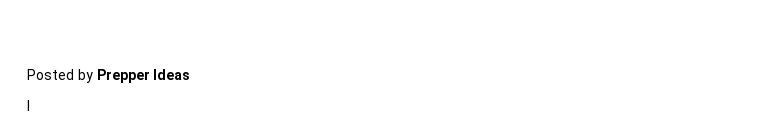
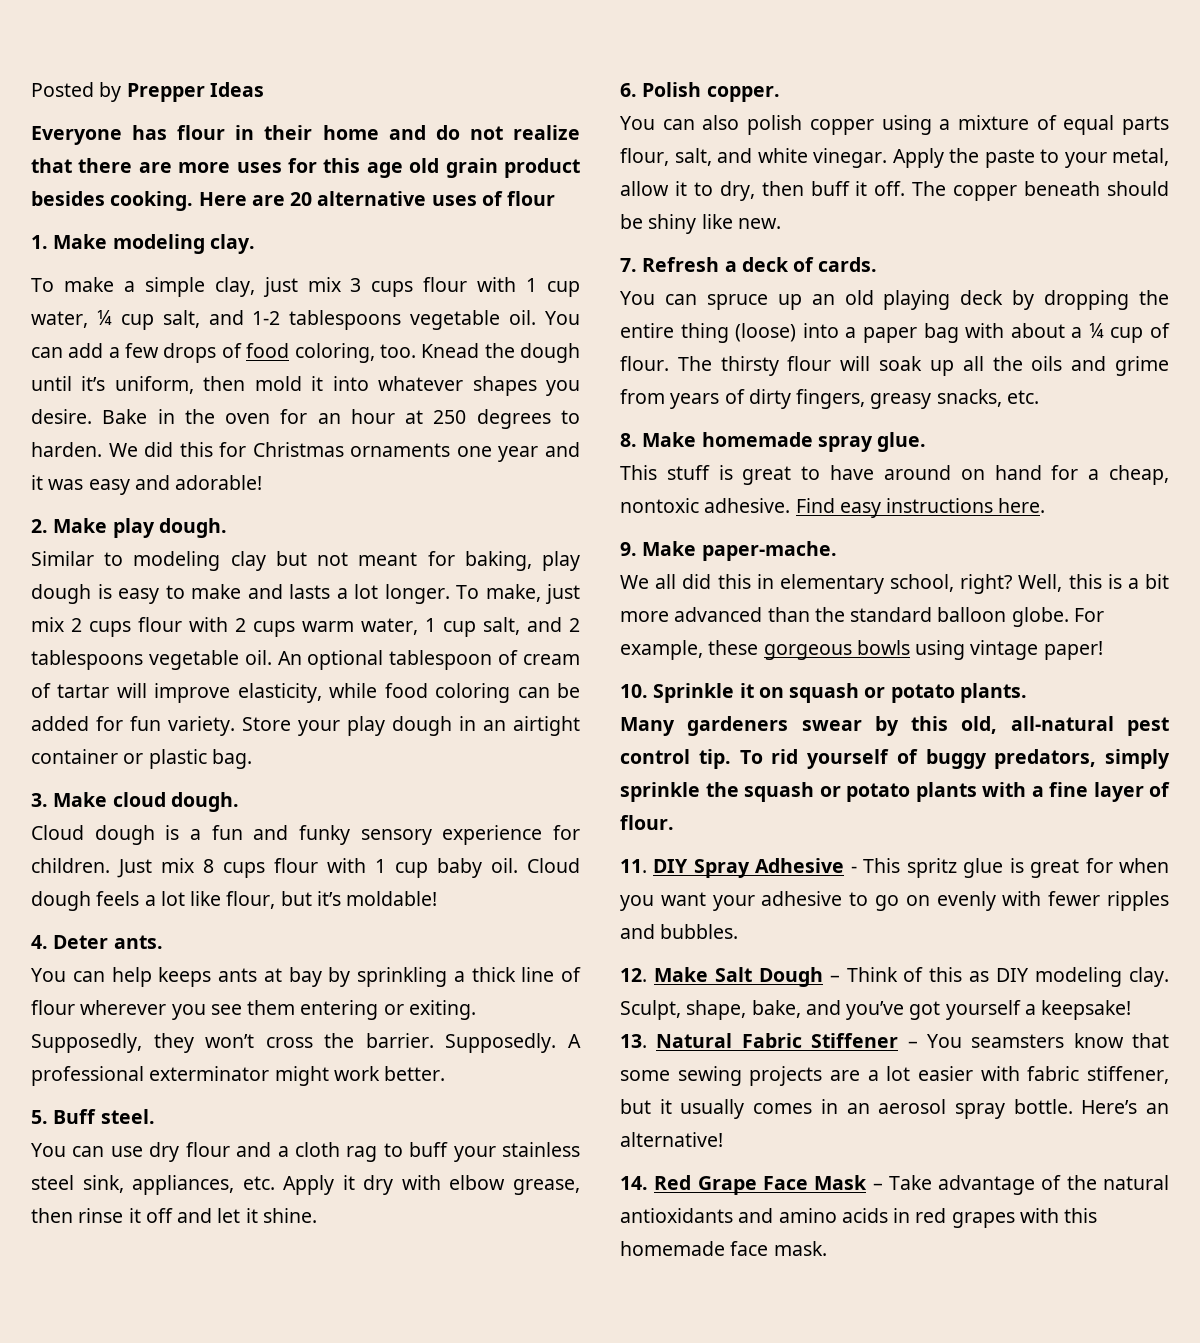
- l
+ Everyone has flour in their home and do not realize that there are more uses for this age old grain product besides cooking. Here are 20 alternative uses of flour
+ 1. Make modeling clay.
+ To make a simple clay, just mix 3 cups flour with 1 cup water, ¼ cup salt, and 1-2 tablespoons vegetable oil. You can add a few drops of food coloring, too. Knead the dough until it’s uniform, then mold it into whatever shapes you desire. Bake in the oven for an hour at 250 degrees to harden. We did this for Christmas ornaments one year and it was easy and adorable!
+ 2. Make play dough.
+ Similar to modeling clay but not meant for baking, play dough is easy to make and lasts a lot longer. To make, just mix 2 cups flour with 2 cups warm water, 1 cup salt, and 2 tablespoons vegetable oil. An optional tablespoon of cream of tartar will improve elasticity, while food coloring can be added for fun variety. Store your play dough in an airtight container or plastic bag.
+ 3. Make cloud dough.
+ Cloud dough is a fun and funky sensory experience for children. Just mix 8 cups flour with 1 cup baby oil. Cloud dough feels a lot like flour, but it’s moldable!
+ 4. Deter ants.
+ You can help keeps ants at bay by sprinkling a thick line of flour wherever you see them entering or exiting. Supposedly, they won’t cross the barrier. Supposedly. A professional exterminator might work better.
+ 5. Buff steel.
+ You can use dry flour and a cloth rag to buff your stainless steel sink, appliances, etc. Apply it dry with elbow grease, then rinse it off and let it shine.
+ 6. Polish copper.
+ You can also polish copper using a mixture of equal parts flour, salt, and white vinegar. Apply the paste to your metal, allow it to dry, then buff it off. The copper beneath should be shiny like new.
+ 7. Refresh a deck of cards.
+ You can spruce up an old playing deck by dropping the entire thing (loose) into a paper bag with about a ¼ cup of flour. The thirsty flour will soak up all the oils and grime from years of dirty fingers, greasy snacks, etc.
+ 8. Make homemade spray glue.
+ This stuff is great to have around on hand for a cheap, nontoxic adhesive. Find easy instructions here.
+ 9. Make paper-mache.
+ We all did this in elementary school, right? Well, this is a bit more advanced than the standard balloon globe. For example, these gorgeous bowls using vintage paper!
+ 10. Sprinkle it on squash or potato plants.
+ Many gardeners swear by this old, all-natural pest control tip. To rid yourself of buggy predators, simply sprinkle the squash or potato plants with a fine layer of flour.
+ 11. DIY Spray Adhesive - This spritz glue is great for when you want your adhesive to go on evenly with fewer ripples and bubbles.
+ 12. Make Salt Dough – Think of this as DIY modeling clay. Sculpt, shape, bake, and you’ve got yourself a keepsake!
+ 13. Natural Fabric Stiffener – You seamsters know that some sewing projects are a lot easier with fabric stiffener, but it usually comes in an aerosol spray bottle. Here’s an alternative!
+ 14. Red Grape Face Mask – Take advantage of the natural antioxidants and amino acids in red grapes with this homemade face mask.

